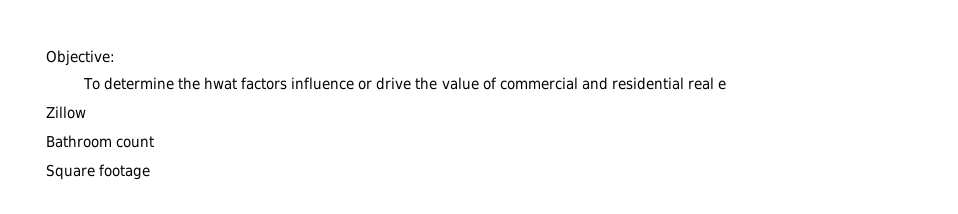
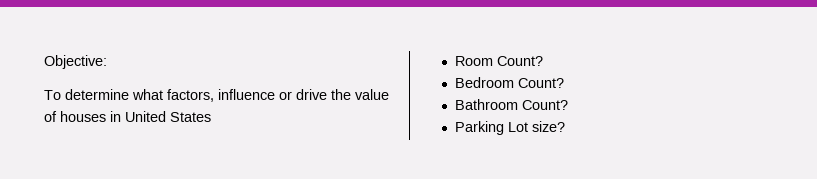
- To determine the hwat factors influence or drive the value of commercial and residential real e
- Zillow
- Bathroom count
- Square footage
+ To determine what factors, influence or drive the value of houses in United States
+ Room Count?
+ Bedroom Count?
+ Bathroom Count?
+ Parking Lot size?

